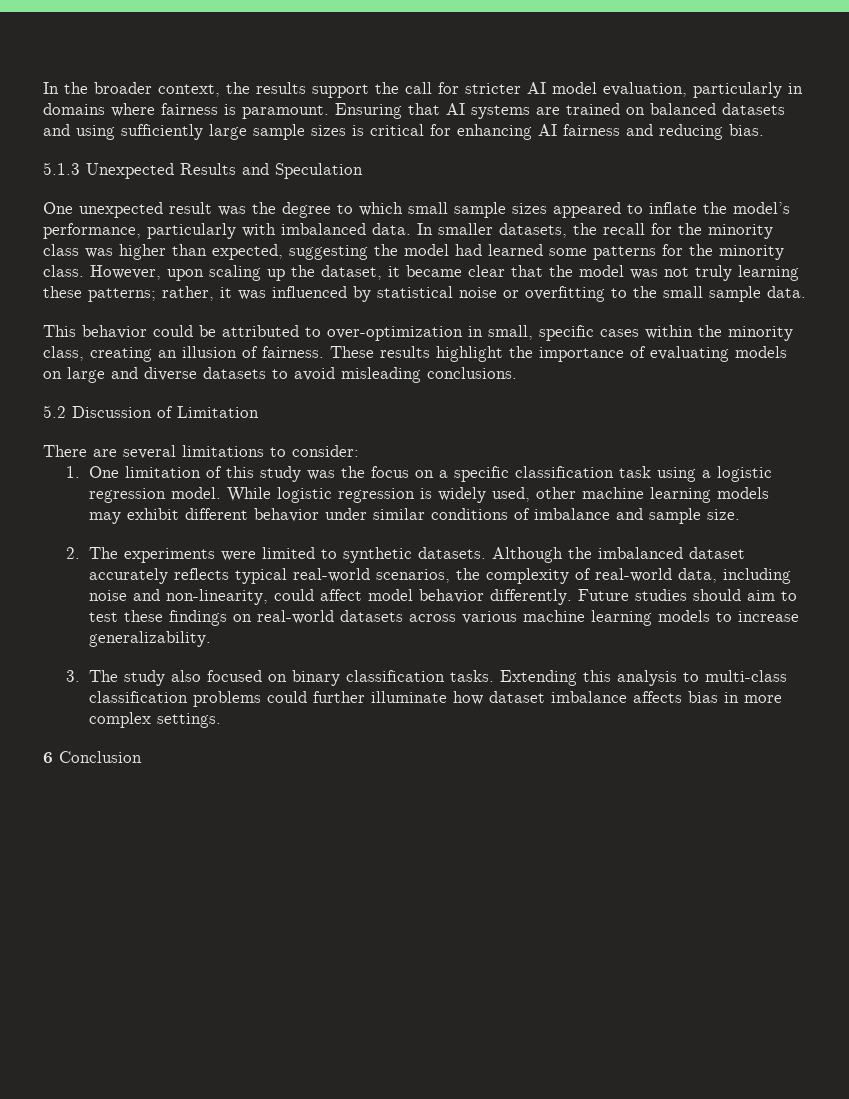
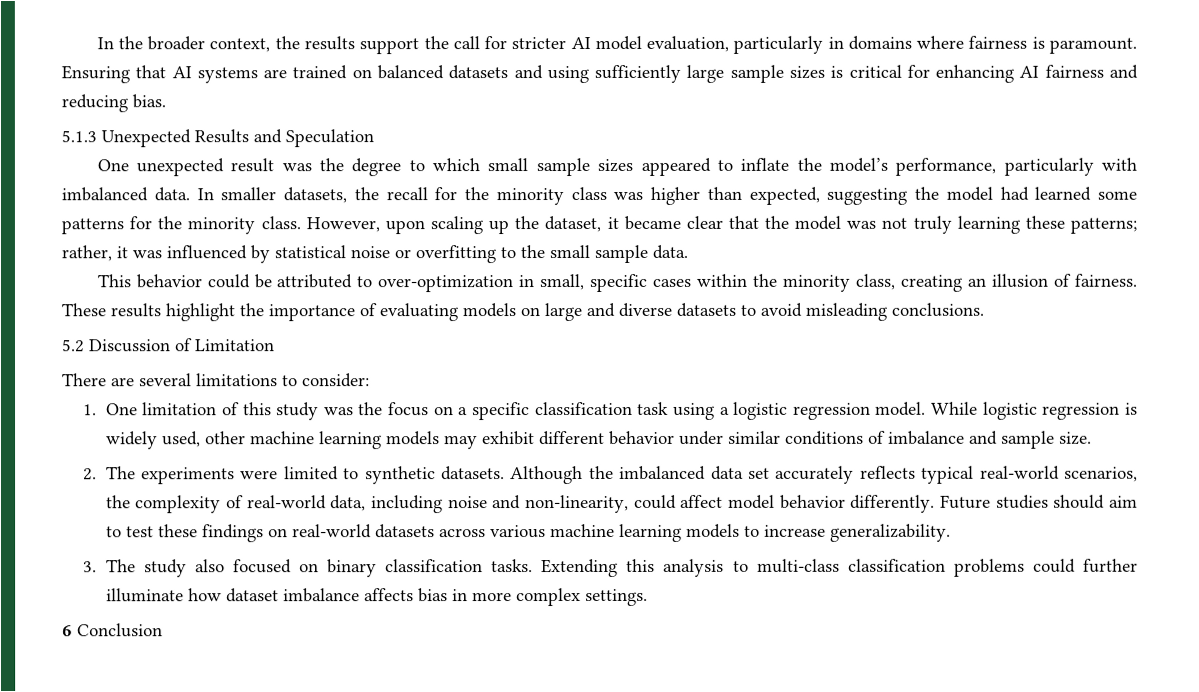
- Although the imbalanced dataset accurately reflects typical real-world scenarios, the complexity of real-world data, including noise and non-linearity, could affect model behavior differently.
+ Although the imbalanced data set accurately reflects typical real-world scenarios, the complexity of real-world data, including noise and non-linearity, could affect model behavior differently.

